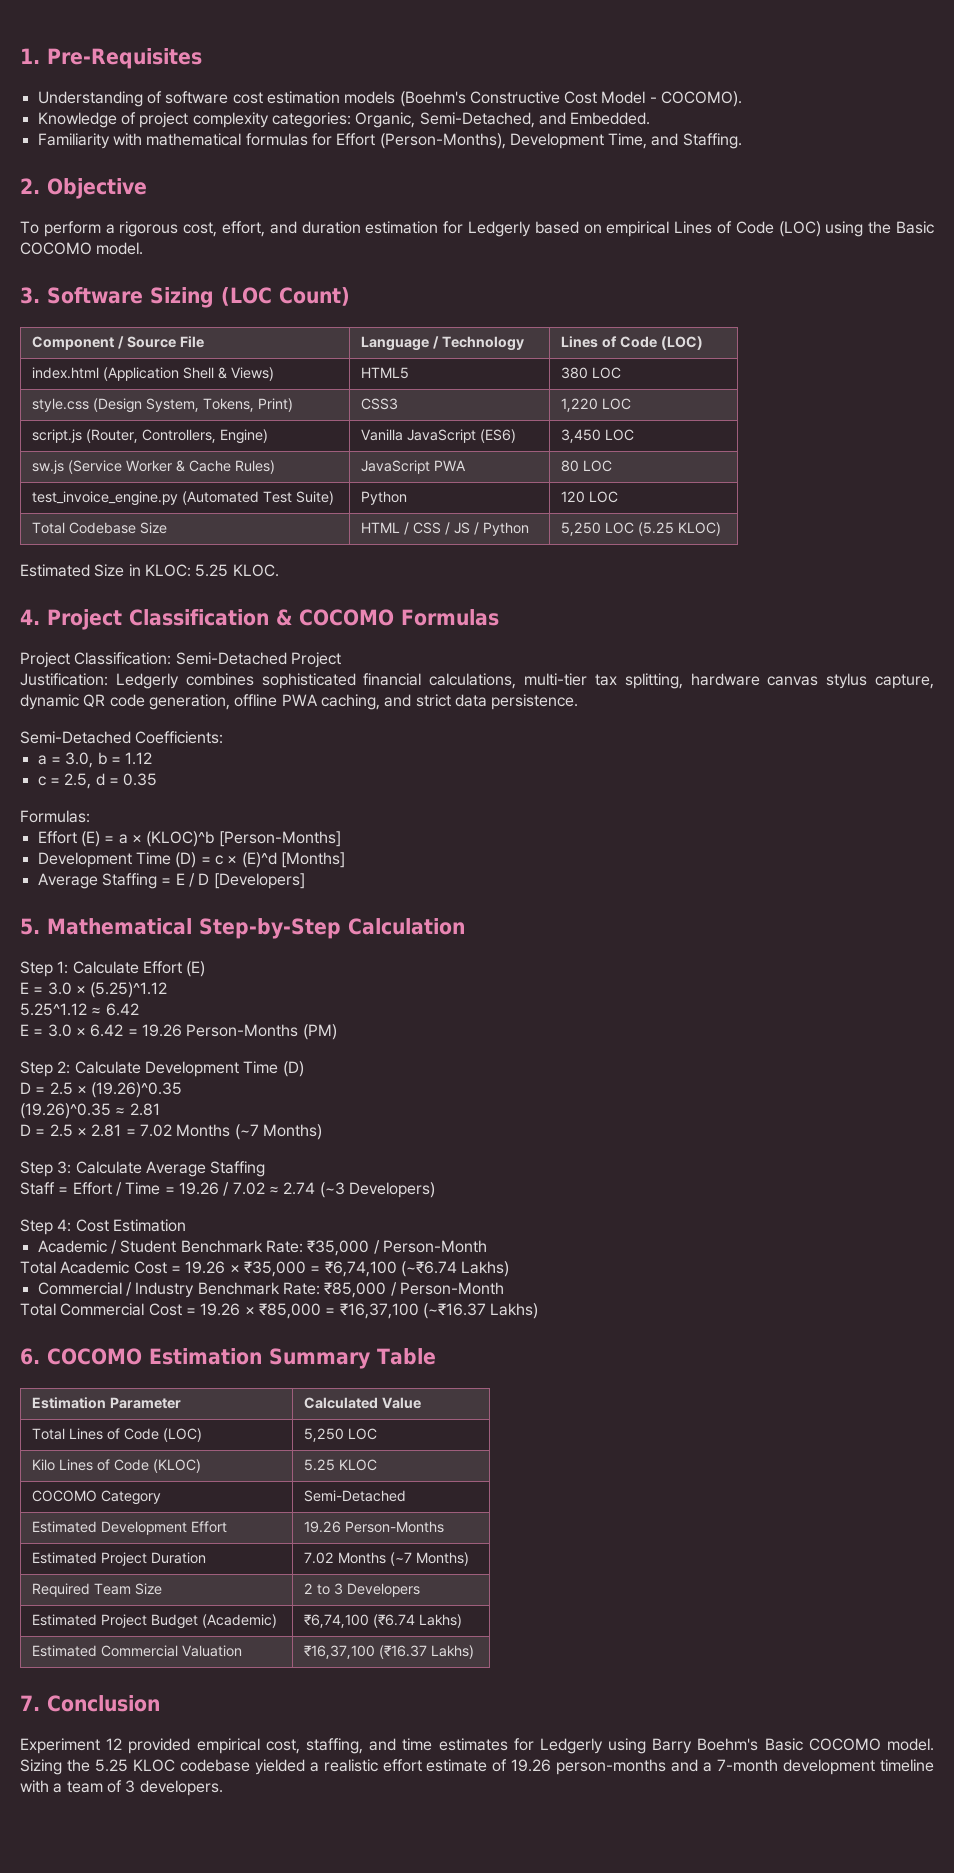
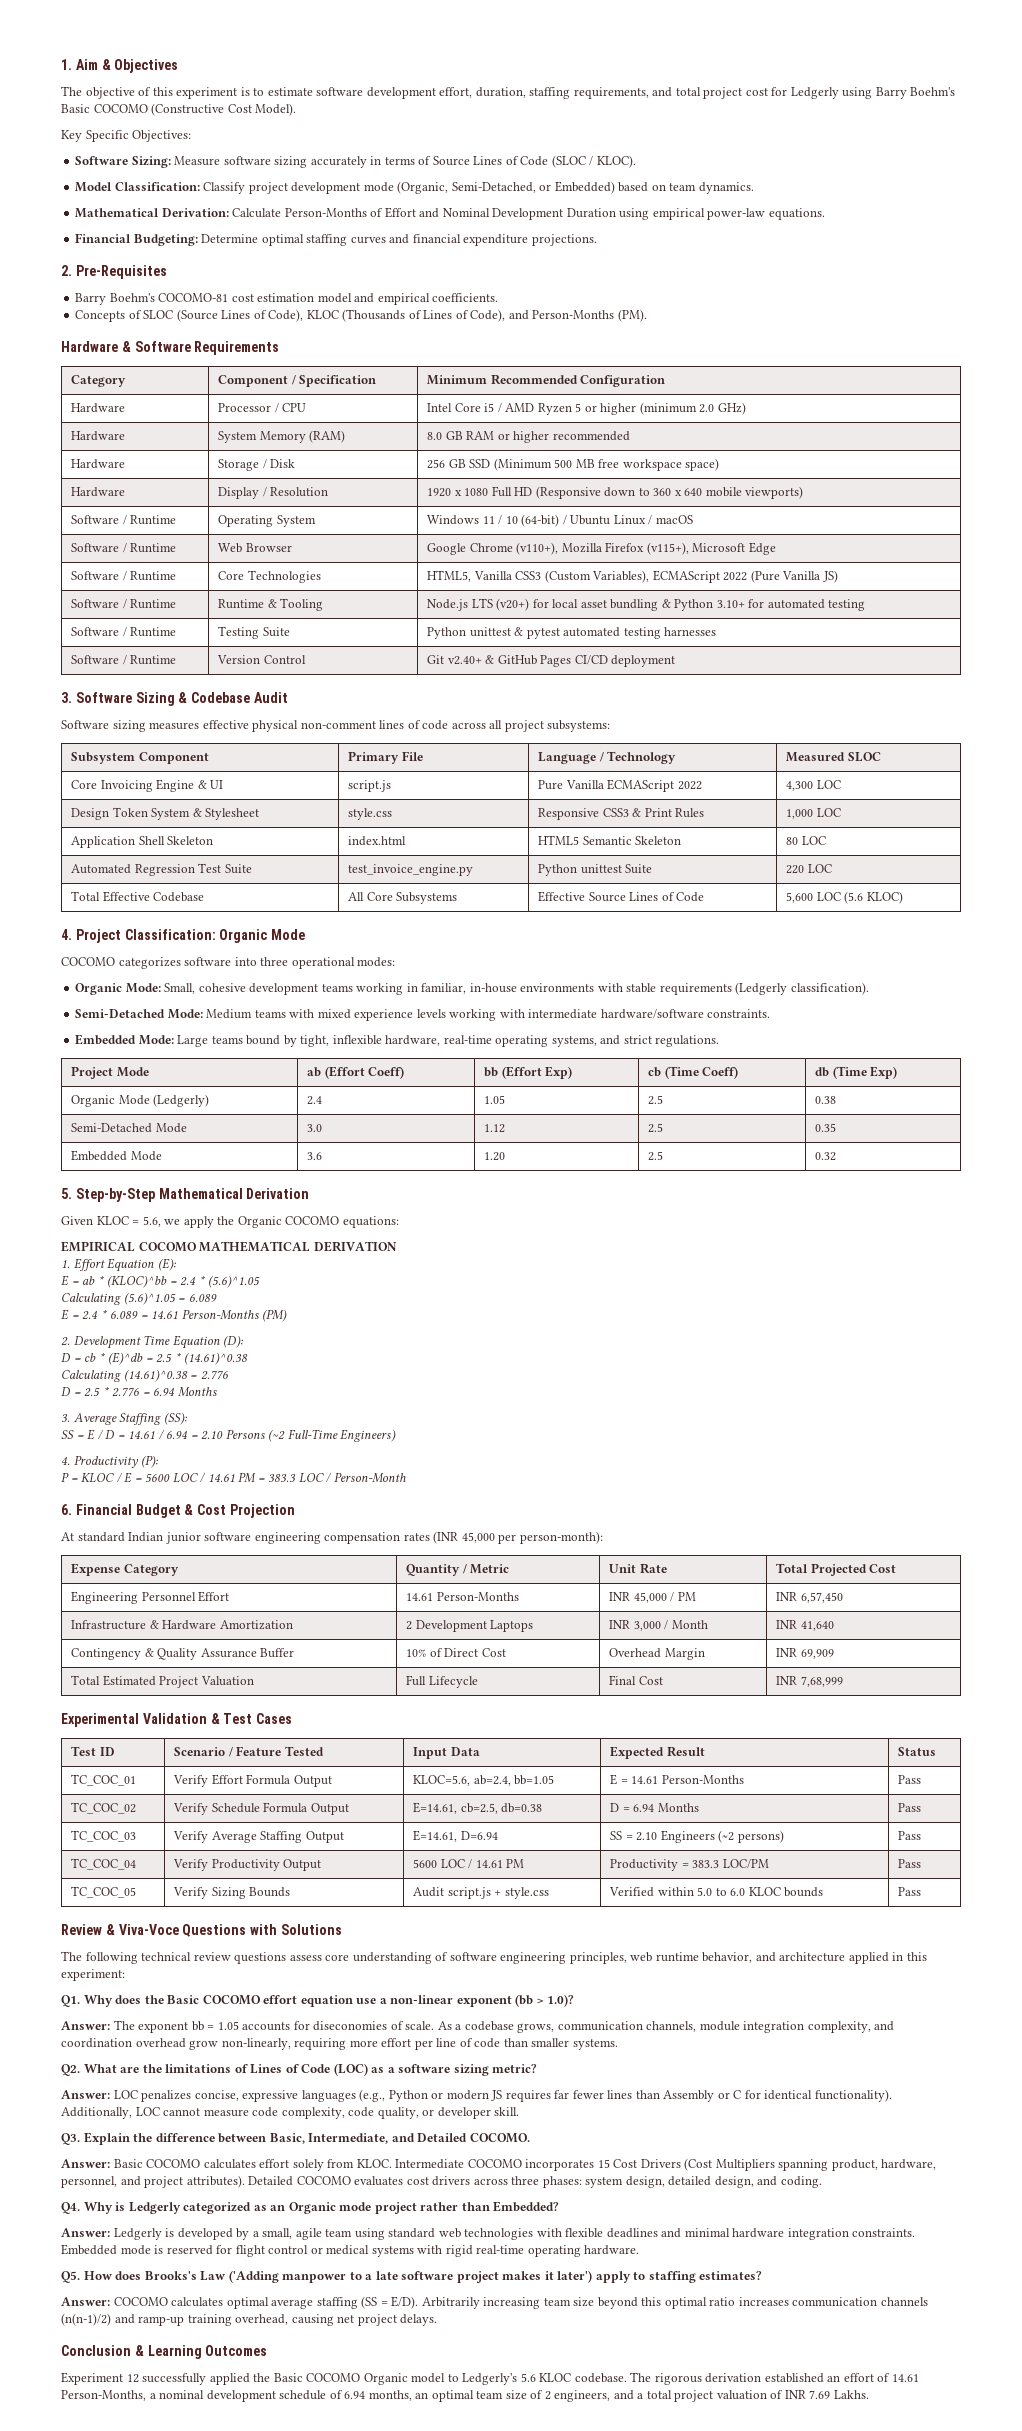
- 1. Pre-Requisites
- Understanding of software cost estimation models (Boehm's Constructive Cost Model - COCOMO).
- Knowledge of project complexity categories: Organic, Semi-Detached, and Embedded.
- Familiarity with mathematical formulas for Effort (Person-Months), Development Time, and Staffing.
- 2. Objective
- To perform a rigorous cost, effort, and duration estimation for Ledgerly based on empirical Lines of Code (LOC) using the Basic COCOMO model.
- 3. Software Sizing (LOC Count)
- Component / Source File | Language / Technology | Lines of Code (LOC)
- index.html (Application Shell & Views) | HTML5 | 380 LOC
- style.css (Design System, Tokens, Print) | CSS3 | 1,220 LOC
- script.js (Router, Controllers, Engine) | Vanilla JavaScript (ES6) | 3,450 LOC
- sw.js (Service Worker & Cache Rules) | JavaScript PWA | 80 LOC
- test_invoice_engine.py (Automated Test Suite) | Python | 120 LOC
- Total Codebase Size | HTML / CSS / JS / Python | 5,250 LOC (5.25 KLOC)
- Estimated Size in KLOC: 5.25 KLOC.
- 4. Project Classification & COCOMO Formulas
- Project Classification: Semi-Detached Project
- Justification: Ledgerly combines sophisticated financial calculations, multi-tier tax splitting, hardware canvas stylus capture, dynamic QR code generation, offline PWA caching, and strict data persistence.
- Semi-Detached Coefficients:
- a = 3.0, b = 1.12
- c = 2.5, d = 0.35
- Formulas:
- Effort (E) = a × (KLOC)^b [Person-Months]
- Development Time (D) = c × (E)^d [Months]
- Average Staffing = E / D [Developers]
- 5. Mathematical Step-by-Step Calculation
- Step 1: Calculate Effort (E)
- E = 3.0 × (5.25)^1.12
- 5.25^1.12 ≈ 6.42
- E = 3.0 × 6.42 = 19.26 Person-Months (PM)
- Step 2: Calculate Development Time (D)
- D = 2.5 × (19.26)^0.35
- (19.26)^0.35 ≈ 2.81
- D = 2.5 × 2.81 = 7.02 Months (~7 Months)
- Step 3: Calculate Average Staffing
- Staff = Effort / Time = 19.26 / 7.02 ≈ 2.74 (~3 Developers)
- Step 4: Cost Estimation
- Academic / Student Benchmark Rate: ₹35,000 / Person-Month
- Total Academic Cost = 19.26 × ₹35,000 = ₹6,74,100 (~₹6.74 Lakhs)
- Commercial / Industry Benchmark Rate: ₹85,000 / Person-Month
- Total Commercial Cost = 19.26 × ₹85,000 = ₹16,37,100 (~₹16.37 Lakhs)
- 6. COCOMO Estimation Summary Table
- Estimation Parameter | Calculated Value
- Total Lines of Code (LOC) | 5,250 LOC
- Kilo Lines of Code (KLOC) | 5.25 KLOC
- COCOMO Category | Semi-Detached
- Estimated Development Effort | 19.26 Person-Months
- Estimated Project Duration | 7.02 Months (~7 Months)
- Required Team Size | 2 to 3 Developers
- Estimated Project Budget (Academic) | ₹6,74,100 (₹6.74 Lakhs)
- Estimated Commercial Valuation | ₹16,37,100 (₹16.37 Lakhs)
- 7. Conclusion
- Experiment 12 provided empirical cost, staffing, and time estimates for Ledgerly using Barry Boehm's Basic COCOMO model. Sizing the 5.25 KLOC codebase yielded a realistic effort estimate of 19.26 person-months and a 7-month development timeline with a team of 3 developers.
+ 1. Aim & Objectives
+ The objective of this experiment is to estimate software development effort, duration, staffing requirements, and total project cost for Ledgerly using Barry Boehm's Basic COCOMO (Constructive Cost Model).
+ Key Specific Objectives:
+ Software Sizing: Measure software sizing accurately in terms of Source Lines of Code (SLOC / KLOC).
+ Model Classification: Classify project development mode (Organic, Semi-Detached, or Embedded) based on team dynamics.
+ Mathematical Derivation: Calculate Person-Months of Effort and Nominal Development Duration using empirical power-law equations.
+ Financial Budgeting: Determine optimal staffing curves and financial expenditure projections.
+ 2. Pre-Requisites
+ Barry Boehm's COCOMO-81 cost estimation model and empirical coefficients.
+ Concepts of SLOC (Source Lines of Code), KLOC (Thousands of Lines of Code), and Person-Months (PM).
+ Hardware & Software Requirements
+ Category | Component / Specification | Minimum Recommended Configuration
+ Hardware | Processor / CPU | Intel Core i5 / AMD Ryzen 5 or higher (minimum 2.0 GHz)
+ Hardware | System Memory (RAM) | 8.0 GB RAM or higher recommended
+ Hardware | Storage / Disk | 256 GB SSD (Minimum 500 MB free workspace space)
+ Hardware | Display / Resolution | 1920 x 1080 Full HD (Responsive down to 360 x 640 mobile viewports)
+ Software / Runtime | Operating System | Windows 11 / 10 (64-bit) / Ubuntu Linux / macOS
+ Software / Runtime | Web Browser | Google Chrome (v110+), Mozilla Firefox (v115+), Microsoft Edge
+ Software / Runtime | Core Technologies | HTML5, Vanilla CSS3 (Custom Variables), ECMAScript 2022 (Pure Vanilla JS)
+ Software / Runtime | Runtime & Tooling | Node.js LTS (v20+) for local asset bundling & Python 3.10+ for automated testing
+ Software / Runtime | Testing Suite | Python unittest & pytest automated testing harnesses
+ Software / Runtime | Version Control | Git v2.40+ & GitHub Pages CI/CD deployment
+ 3. Software Sizing & Codebase Audit
+ Software sizing measures effective physical non-comment lines of code across all project subsystems:
+ Subsystem Component | Primary File | Language / Technology | Measured SLOC
+ Core Invoicing Engine & UI | script.js | Pure Vanilla ECMAScript 2022 | 4,300 LOC
+ Design Token System & Stylesheet | style.css | Responsive CSS3 & Print Rules | 1,000 LOC
+ Application Shell Skeleton | index.html | HTML5 Semantic Skeleton | 80 LOC
+ Automated Regression Test Suite | test_invoice_engine.py | Python unittest Suite | 220 LOC
+ Total Effective Codebase | All Core Subsystems | Effective Source Lines of Code | 5,600 LOC (5.6 KLOC)
+ 4. Project Classification: Organic Mode
+ COCOMO categorizes software into three operational modes:
+ Organic Mode: Small, cohesive development teams working in familiar, in-house environments with stable requirements (Ledgerly classification).
+ Semi-Detached Mode: Medium teams with mixed experience levels working with intermediate hardware/software constraints.
+ Embedded Mode: Large teams bound by tight, inflexible hardware, real-time operating systems, and strict regulations.
+ Project Mode | ab (Effort Coeff) | bb (Effort Exp) | cb (Time Coeff) | db (Time Exp)
+ Organic Mode (Ledgerly) | 2.4 | 1.05 | 2.5 | 0.38
+ Semi-Detached Mode | 3.0 | 1.12 | 2.5 | 0.35
+ Embedded Mode | 3.6 | 1.20 | 2.5 | 0.32
+ 5. Step-by-Step Mathematical Derivation
+ Given KLOC = 5.6, we apply the Organic COCOMO equations:
+ EMPIRICAL COCOMO MATHEMATICAL DERIVATION
+ 1. Effort Equation (E):
+ E = ab * (KLOC)^bb = 2.4 * (5.6)^1.05
+ Calculating (5.6)^1.05 = 6.089
+ E = 2.4 * 6.089 = 14.61 Person-Months (PM)
+ 2. Development Time Equation (D):
+ D = cb * (E)^db = 2.5 * (14.61)^0.38
+ Calculating (14.61)^0.38 = 2.776
+ D = 2.5 * 2.776 = 6.94 Months
+ 3. Average Staffing (SS):
+ SS = E / D = 14.61 / 6.94 = 2.10 Persons (~2 Full-Time Engineers)
+ 4. Productivity (P):
+ P = KLOC / E = 5600 LOC / 14.61 PM = 383.3 LOC / Person-Month
+ 6. Financial Budget & Cost Projection
+ At standard Indian junior software engineering compensation rates (INR 45,000 per person-month):
+ Expense Category | Quantity / Metric | Unit Rate | Total Projected Cost
+ Engineering Personnel Effort | 14.61 Person-Months | INR 45,000 / PM | INR 6,57,450
+ Infrastructure & Hardware Amortization | 2 Development Laptops | INR 3,000 / Month | INR 41,640
+ Contingency & Quality Assurance Buffer | 10% of Direct Cost | Overhead Margin | INR 69,909
+ Total Estimated Project Valuation | Full Lifecycle | Final Cost | INR 7,68,999
+ Experimental Validation & Test Cases
+ Test ID | Scenario / Feature Tested | Input Data | Expected Result | Status
+ TC_COC_01 | Verify Effort Formula Output | KLOC=5.6, ab=2.4, bb=1.05 | E = 14.61 Person-Months | Pass
+ TC_COC_02 | Verify Schedule Formula Output | E=14.61, cb=2.5, db=0.38 | D = 6.94 Months | Pass
+ TC_COC_03 | Verify Average Staffing Output | E=14.61, D=6.94 | SS = 2.10 Engineers (~2 persons) | Pass
+ TC_COC_04 | Verify Productivity Output | 5600 LOC / 14.61 PM | Productivity = 383.3 LOC/PM | Pass
+ TC_COC_05 | Verify Sizing Bounds | Audit script.js + style.css | Verified within 5.0 to 6.0 KLOC bounds | Pass
+ Review & Viva-Voce Questions with Solutions
+ The following technical review questions assess core understanding of software engineering principles, web runtime behavior, and architecture applied in this experiment:
+ Q1. Why does the Basic COCOMO effort equation use a non-linear exponent (bb > 1.0)?
+ Answer: The exponent bb = 1.05 accounts for diseconomies of scale. As a codebase grows, communication channels, module integration complexity, and coordination overhead grow non-linearly, requiring more effort per line of code than smaller systems.
+ Q2. What are the limitations of Lines of Code (LOC) as a software sizing metric?
+ Answer: LOC penalizes concise, expressive languages (e.g., Python or modern JS requires far fewer lines than Assembly or C for identical functionality). Additionally, LOC cannot measure code complexity, code quality, or developer skill.
+ Q3. Explain the difference between Basic, Intermediate, and Detailed COCOMO.
+ Answer: Basic COCOMO calculates effort solely from KLOC. Intermediate COCOMO incorporates 15 Cost Drivers (Cost Multipliers spanning product, hardware, personnel, and project attributes). Detailed COCOMO evaluates cost drivers across three phases: system design, detailed design, and coding.
+ Q4. Why is Ledgerly categorized as an Organic mode project rather than Embedded?
+ Answer: Ledgerly is developed by a small, agile team using standard web technologies with flexible deadlines and minimal hardware integration constraints. Embedded mode is reserved for flight control or medical systems with rigid real-time operating hardware.
+ Q5. How does Brooks's Law ('Adding manpower to a late software project makes it later') apply to staffing estimates?
+ Answer: COCOMO calculates optimal average staffing (SS = E/D). Arbitrarily increasing team size beyond this optimal ratio increases communication channels (n(n-1)/2) and ramp-up training overhead, causing net project delays.
+ Conclusion & Learning Outcomes
+ Experiment 12 successfully applied the Basic COCOMO Organic model to Ledgerly's 5.6 KLOC codebase. The rigorous derivation established an effort of 14.61 Person-Months, a nominal development schedule of 6.94 months, an optimal team size of 2 engineers, and a total project valuation of INR 7.69 Lakhs.

